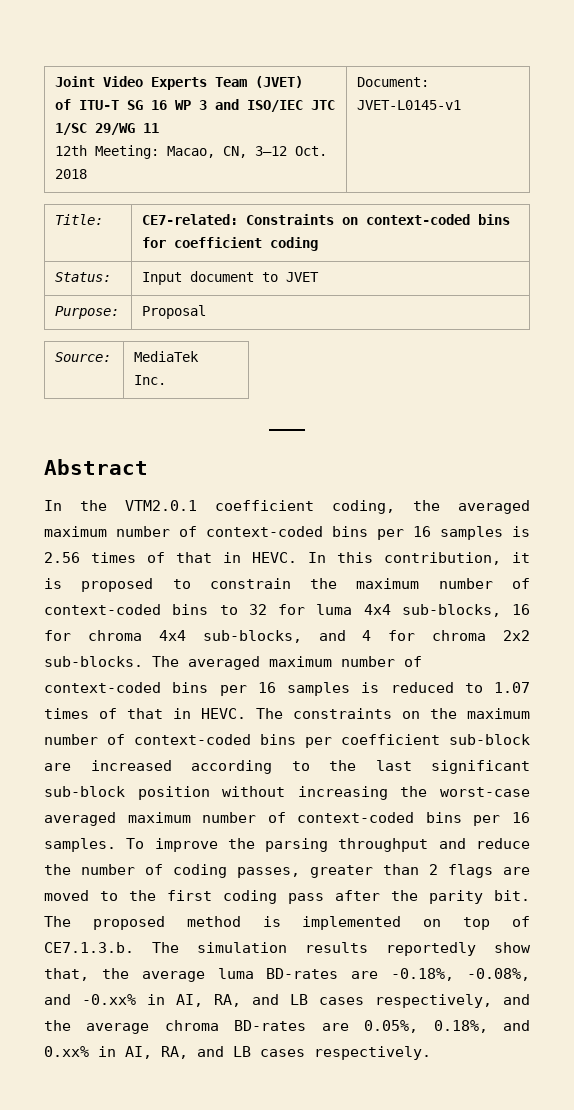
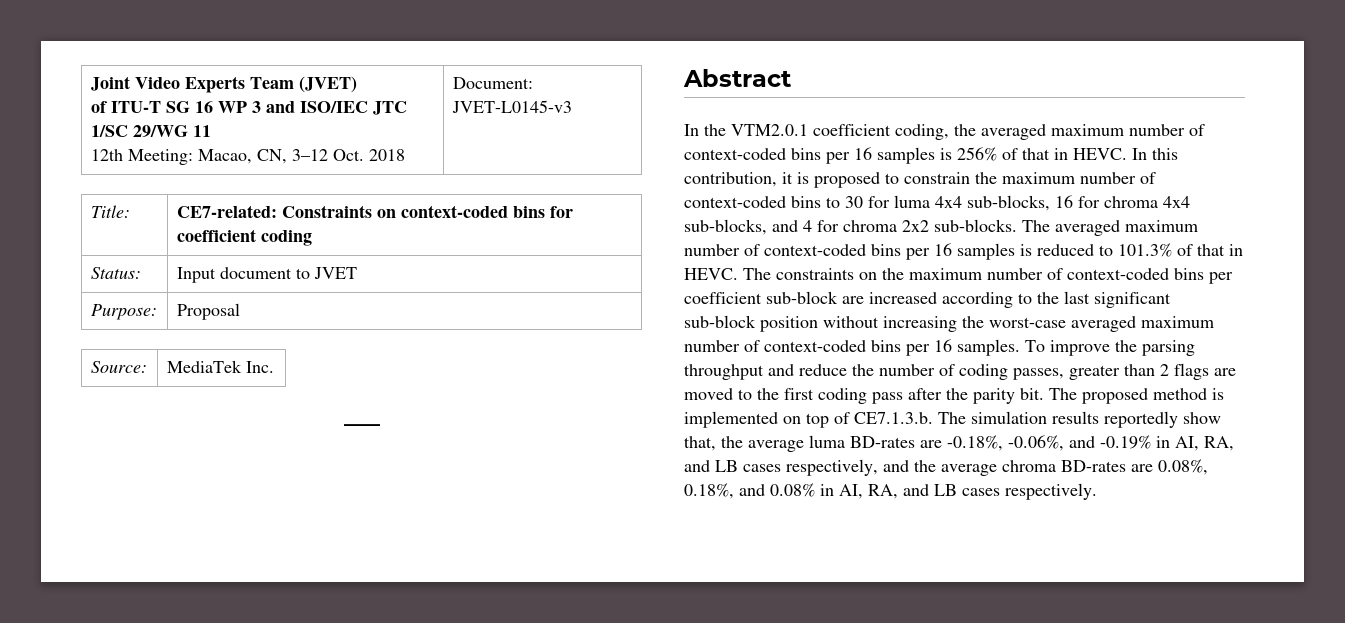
  Joint Video Experts Team (JVET)
  of ITU-T SG 16 WP 3 and ISO/IEC JTC 1/SC 29/WG 11
- 12th Meeting: Macao, CN, 3–12 Oct. 2018 | Document: JVET-L0145-v1
+ 12th Meeting: Macao, CN, 3–12 Oct. 2018 | Document: JVET-L0145-v3
- In the VTM2.0.1 coefficient coding, the averaged maximum number of context-coded bins per 16 samples is 2.56 times of that in HEVC.
+ In the VTM2.0.1 coefficient coding, the averaged maximum number of context-coded bins per 16 samples is 256% of that in HEVC.
- In this contribution, it is proposed to constrain the maximum number of context-coded bins to 32 for luma 4x4 sub-blocks, 16 for chroma 4x4 sub-blocks, and 4 for chroma 2x2 sub-blocks.
+ In this contribution, it is proposed to constrain the maximum number of context-coded bins to 30 for luma 4x4 sub-blocks, 16 for chroma 4x4 sub-blocks, and 4 for chroma 2x2 sub-blocks.
- The averaged maximum number of context-coded bins per 16 samples is reduced to 1.07 times of that in HEVC.
+ The averaged maximum number of context-coded bins per 16 samples is reduced to 101.3% of that in HEVC.
- The proposed method is implemented on top of CE7.1.3.b. The simulation results reportedly show that, the average luma BD-rates are -0.18%, -0.08%, and -0.xx% in AI, RA, and LB cases respectively, and the average chroma BD-rates are 0.05%, 0.18%, and 0.xx% in AI, RA, and LB cases respectively.
+ The proposed method is implemented on top of CE7.1.3.b. The simulation results reportedly show that, the average luma BD-rates are -0.18%, -0.06%, and -0.19% in AI, RA, and LB cases respectively, and the average chroma BD-rates are 0.08%, 0.18%, and 0.08% in AI, RA, and LB cases respectively.

